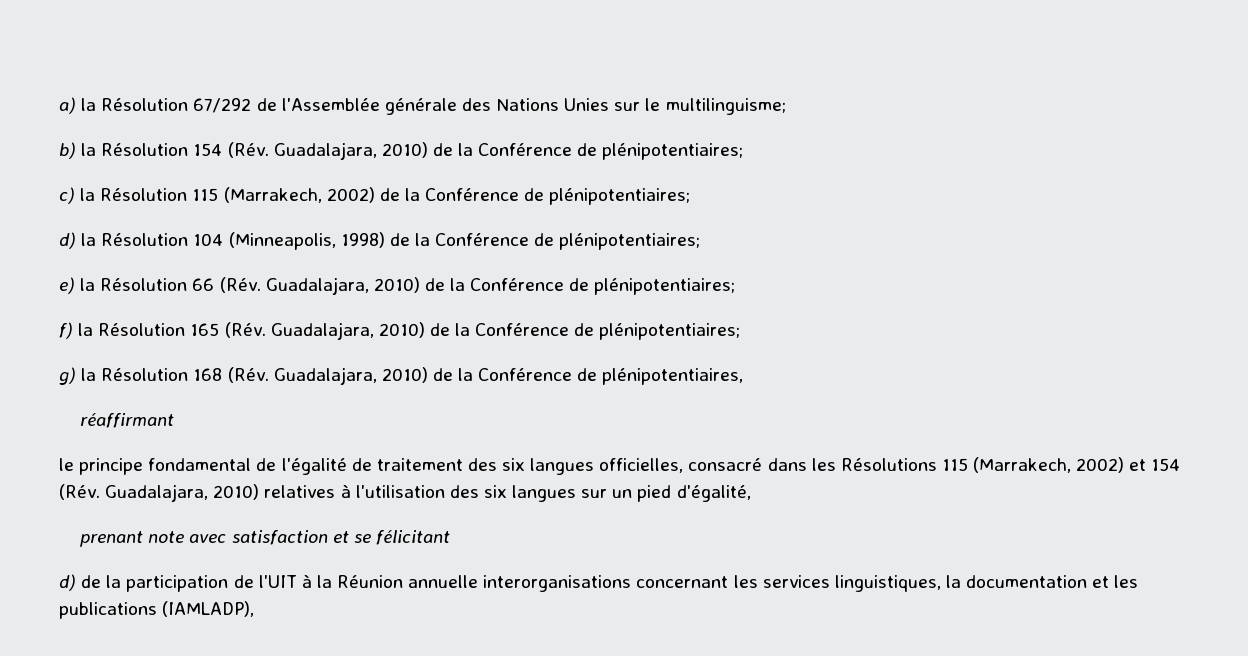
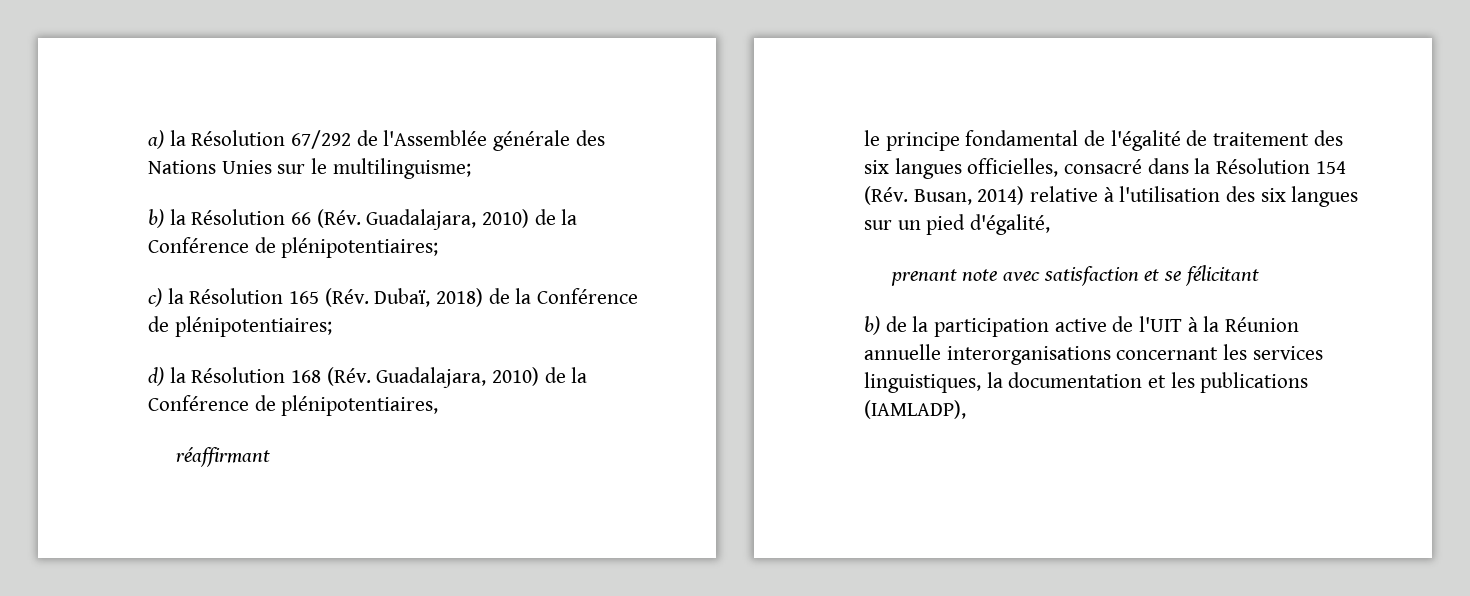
- b) la Résolution 154 (Rév. Guadalajara, 2010) de la Conférence de plénipotentiaires;
+ b) la Résolution 66 (Rév. Guadalajara, 2010) de la Conférence de plénipotentiaires;
- c) la Résolution 115 (Marrakech, 2002) de la Conférence de plénipotentiaires;
+ c) la Résolution 165 (Rév. Dubaï, 2018) de la Conférence de plénipotentiaires;
- d) la Résolution 104 (Minneapolis, 1998) de la Conférence de plénipotentiaires;
- e) la Résolution 66 (Rév. Guadalajara, 2010) de la Conférence de plénipotentiaires;
- f) la Résolution 165 (Rév. Guadalajara, 2010) de la Conférence de plénipotentiaires;
- g) la Résolution 168 (Rév. Guadalajara, 2010) de la Conférence de plénipotentiaires,
+ d) la Résolution 168 (Rév. Guadalajara, 2010) de la Conférence de plénipotentiaires,
- le principe fondamental de l'égalité de traitement des six langues officielles, consacré dans les Résolutions 115 (Marrakech, 2002) et 154 (Rév. Guadalajara, 2010) relatives à l'utilisation des six langues sur un pied d'égalité,
+ le principe fondamental de l'égalité de traitement des six langues officielles, consacré dans la Résolution 154 (Rév. Busan, 2014) relative à l'utilisation des six langues sur un pied d'égalité,
- d) de la participation de l'UIT à la Réunion annuelle interorganisations concernant les services linguistiques, la documentation et les publications (IAMLADP),
+ b) de la participation active de l'UIT à la Réunion annuelle interorganisations concernant les services linguistiques, la documentation et les publications (IAMLADP),

